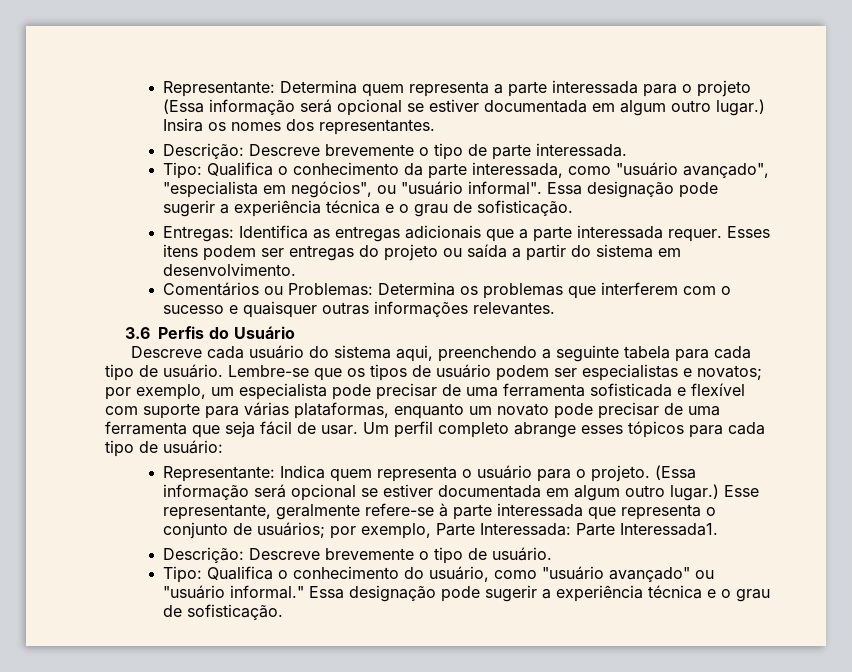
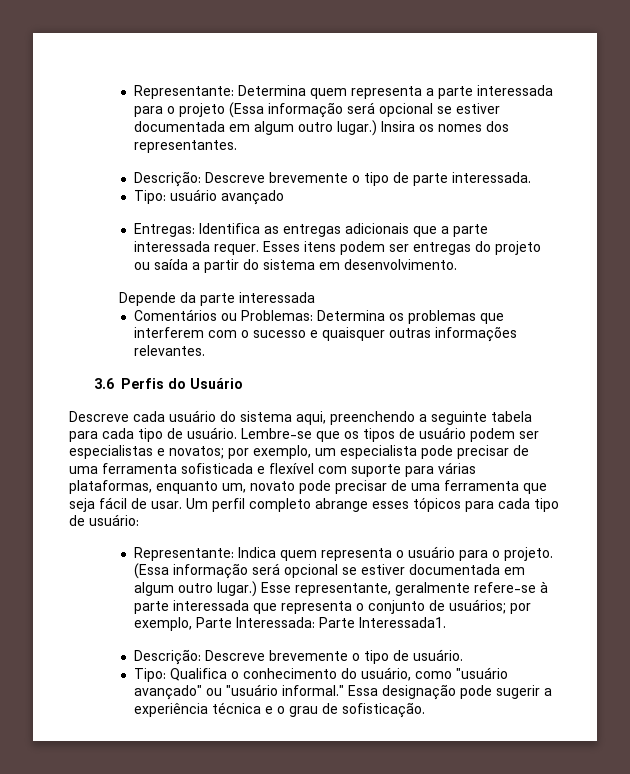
- Tipo: Qualifica o conhecimento da parte interessada, como "usuário avançado", "especialista em negócios", ou "usuário informal". Essa designação pode sugerir a experiência técnica e o grau de sofisticação.
+ Tipo: usuário avançado
+ Depende da parte interessada
- Lembre-se que os tipos de usuário podem ser especialistas e novatos; por exemplo, um especialista pode precisar de uma ferramenta sofisticada e flexível com suporte para várias plataformas, enquanto um novato pode precisar de uma ferramenta que seja fácil de usar.
+ Lembre-se que os tipos de usuário podem ser especialistas e novatos; por exemplo, um especialista pode precisar de uma ferramenta sofisticada e flexível com suporte para várias plataformas, enquanto um, novato pode precisar de uma ferramenta que seja fácil de usar.

